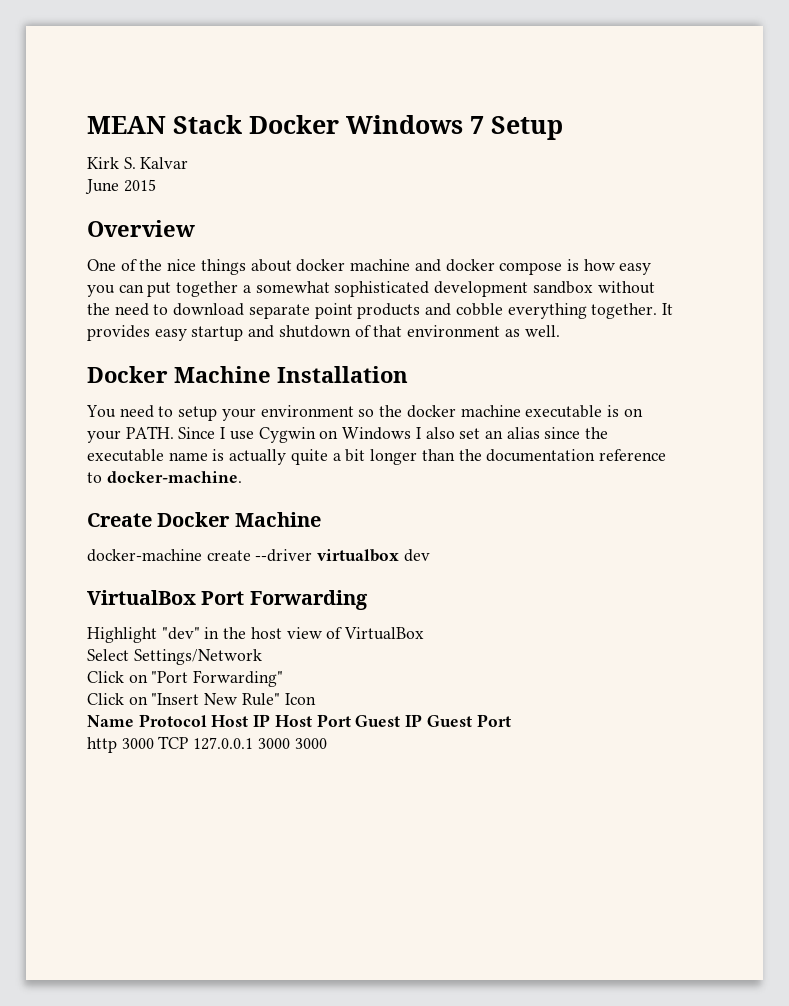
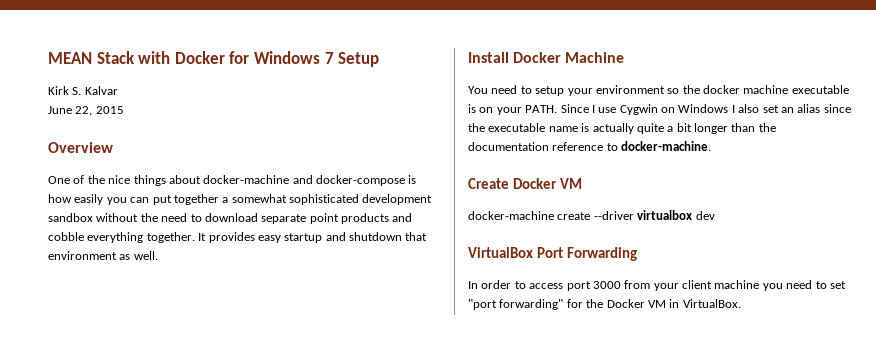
- MEAN Stack Docker Windows 7 Setup
+ MEAN Stack with Docker for Windows 7 Setup
- June 2015
+ June 22, 2015
- One of the nice things about docker machine and docker compose is how easy you can put together a somewhat sophisticated development sandbox without the need to download separate point products and cobble everything together.
+ One of the nice things about docker-machine and docker-compose is how easily you can put together a somewhat sophisticated development sandbox without the need to download separate point products and cobble everything together.
- It provides easy startup and shutdown of that environment as well.
+ It provides easy startup and shutdown that environment as well.
- Docker Machine Installation
+ Install Docker Machine
- Create Docker Machine
+ Create Docker VM
- Highlight "dev" in the host view of VirtualBox
- Select Settings/Network
- Click on "Port Forwarding"
- Click on "Insert New Rule" Icon
- Name Protocol Host IP Host Port Guest IP Guest Port
- http 3000 TCP 127.0.0.1 3000 3000
+ In order to access port 3000 from your client machine you need to set "port forwarding" for the Docker VM in VirtualBox.

